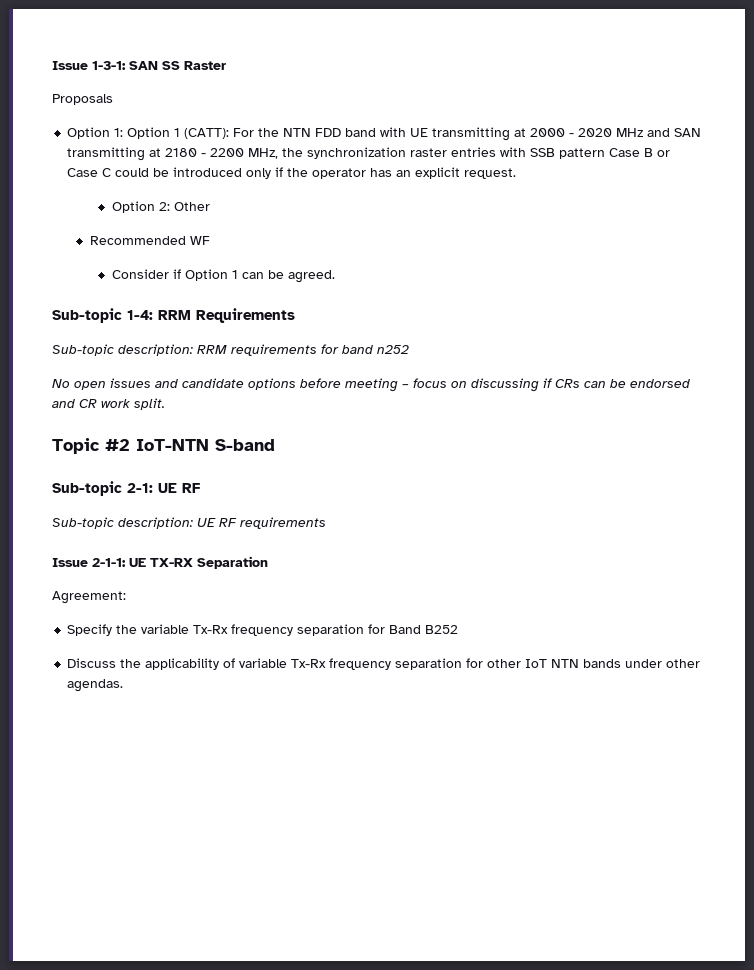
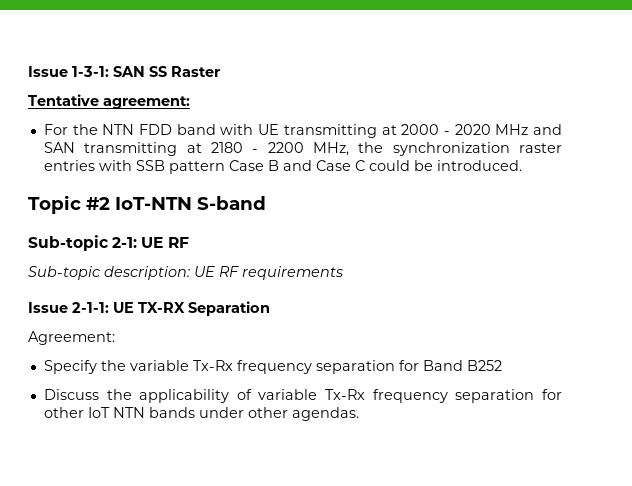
- Proposals
- Option 1: Option 1 (CATT): For the NTN FDD band with UE transmitting at 2000 - 2020 MHz and SAN transmitting at 2180 - 2200 MHz, the synchronization raster entries with SSB pattern Case B or Case C could be introduced only if the operator has an explicit request.
- Option 2: Other
- Recommended WF
- Consider if Option 1 can be agreed.
- Sub-topic 1-4: RRM Requirements
- Sub-topic description: RRM requirements for band n252
- No open issues and candidate options before meeting – focus on discussing if CRs can be endorsed and CR work split.
+ Tentative agreement:
+ For the NTN FDD band with UE transmitting at 2000 - 2020 MHz and SAN transmitting at 2180 - 2200 MHz, the synchronization raster entries with SSB pattern Case B and Case C could be introduced.

